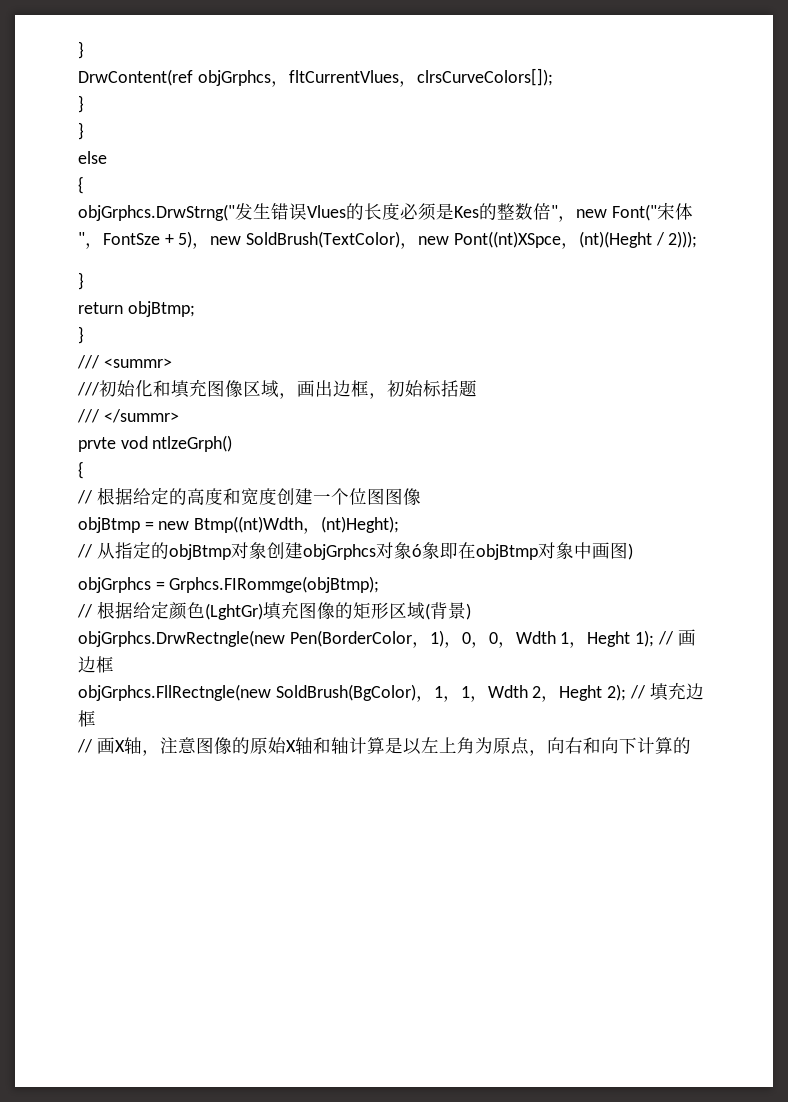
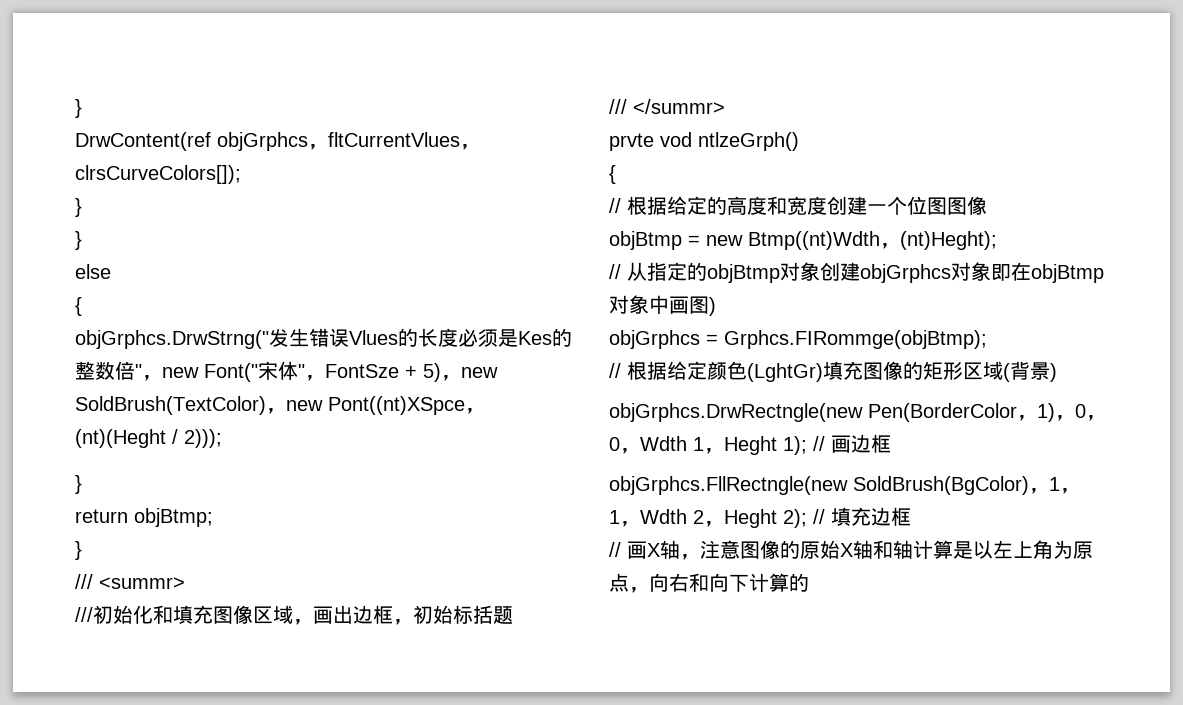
- // 从指定的objBtmp对象创建objGrphcs对象ó象即在objBtmp对象中画图)
+ // 从指定的objBtmp对象创建objGrphcs对象即在objBtmp对象中画图)

